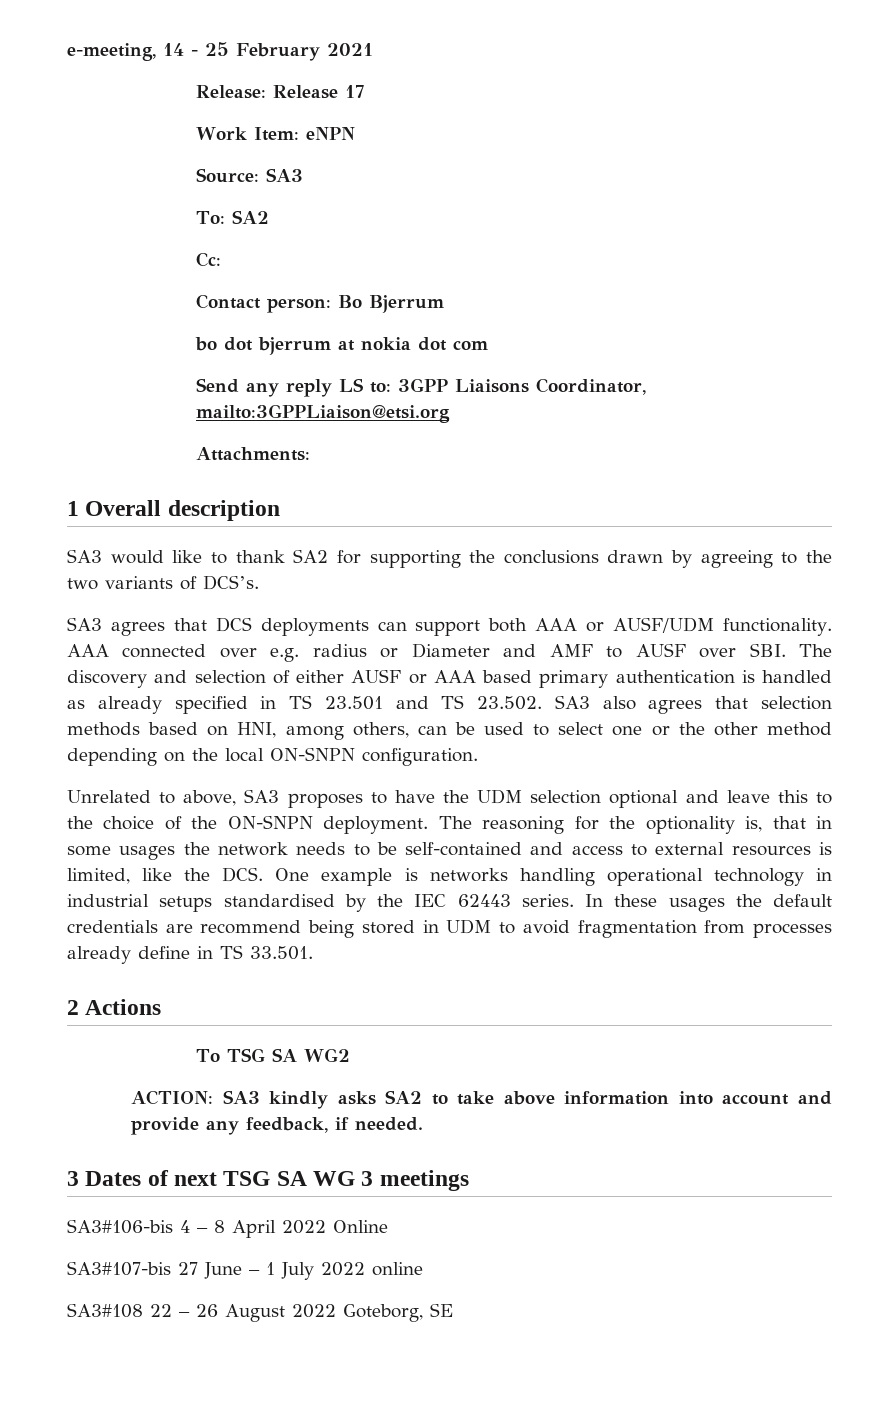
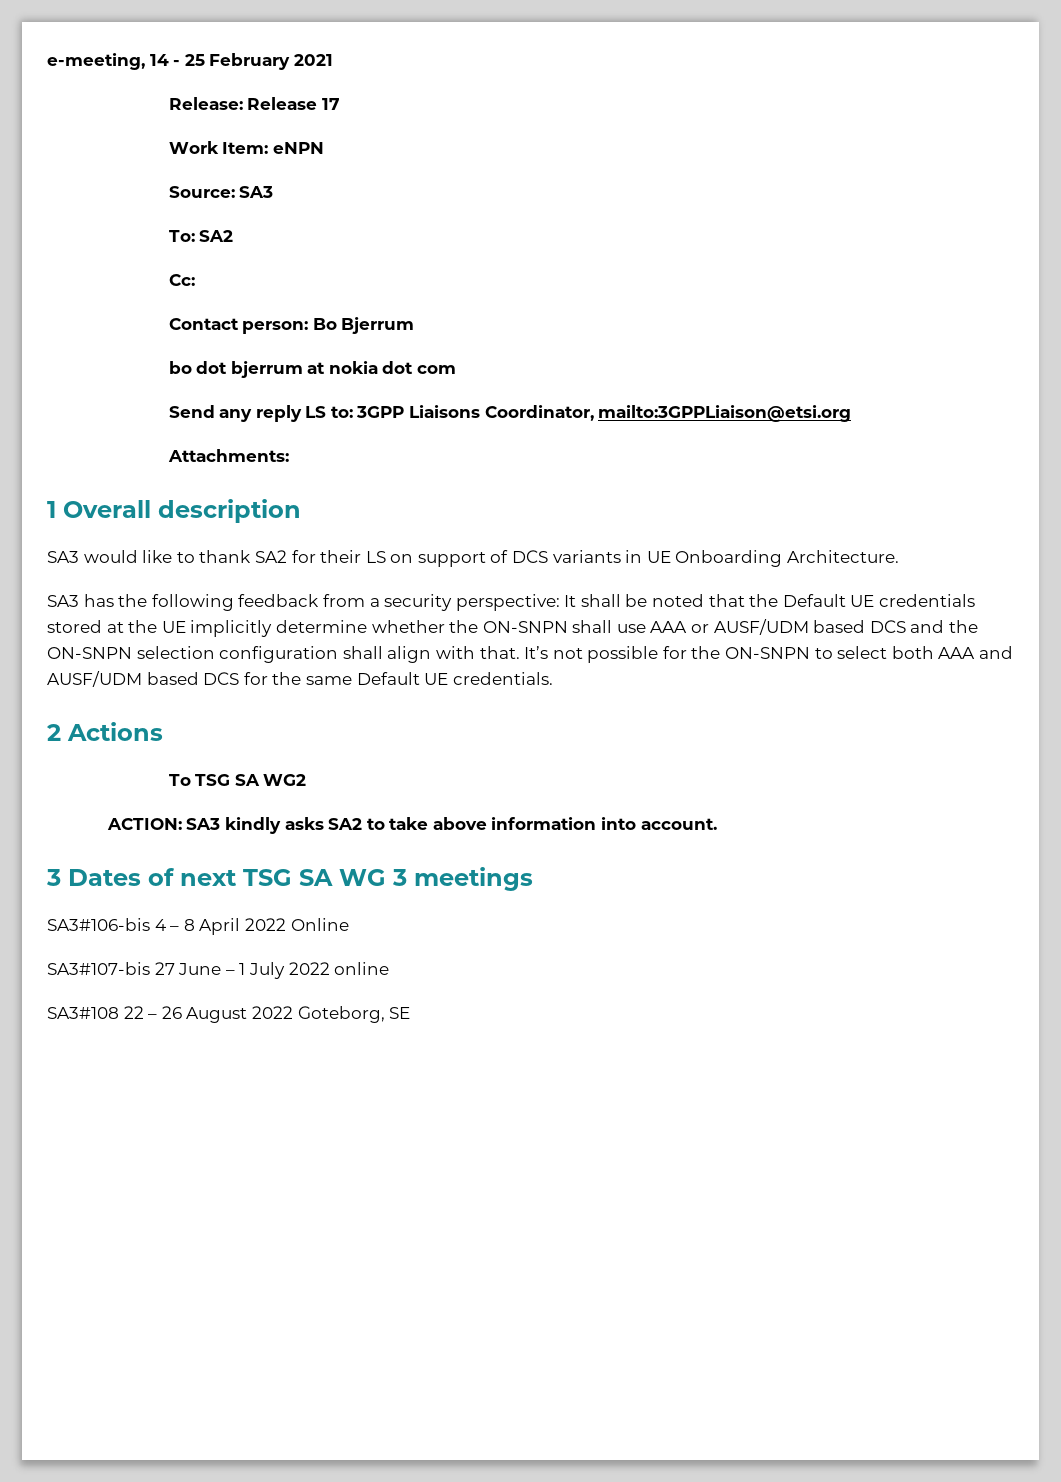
- SA3 would like to thank SA2 for supporting the conclusions drawn by agreeing to the two variants of DCS’s.
- SA3 agrees that DCS deployments can support both AAA or AUSF/UDM functionality. AAA connected over e.g. radius or Diameter and AMF to AUSF over SBI. The discovery and selection of either AUSF or AAA based primary authentication is handled as already specified in TS 23.501 and TS 23.502. SA3 also agrees that selection methods based on HNI, among others, can be used to select one or the other method depending on the local ON-SNPN configuration.
- Unrelated to above, SA3 proposes to have the UDM selection optional and leave this to the choice of the ON-SNPN deployment. The reasoning for the optionality is, that in some usages the network needs to be self-contained and access to external resources is limited, like the DCS. One example is networks handling operational technology in industrial setups standardised by the IEC 62443 series. In these usages the default credentials are recommend being stored in UDM to avoid fragmentation from processes already define in TS 33.501.
+ SA3 would like to thank SA2 for their LS on support of DCS variants in UE Onboarding Architecture.
+ SA3 has the following feedback from a security perspective: It shall be noted that the Default UE credentials stored at the UE implicitly determine whether the ON-SNPN shall use AAA or AUSF/UDM based DCS and the ON-SNPN selection configuration shall align with that. It’s not possible for the ON-SNPN to select both AAA and AUSF/UDM based DCS for the same Default UE credentials.
- ACTION: SA3 kindly asks SA2 to take above information into account and provide any feedback, if needed.
+ ACTION: SA3 kindly asks SA2 to take above information into account.

